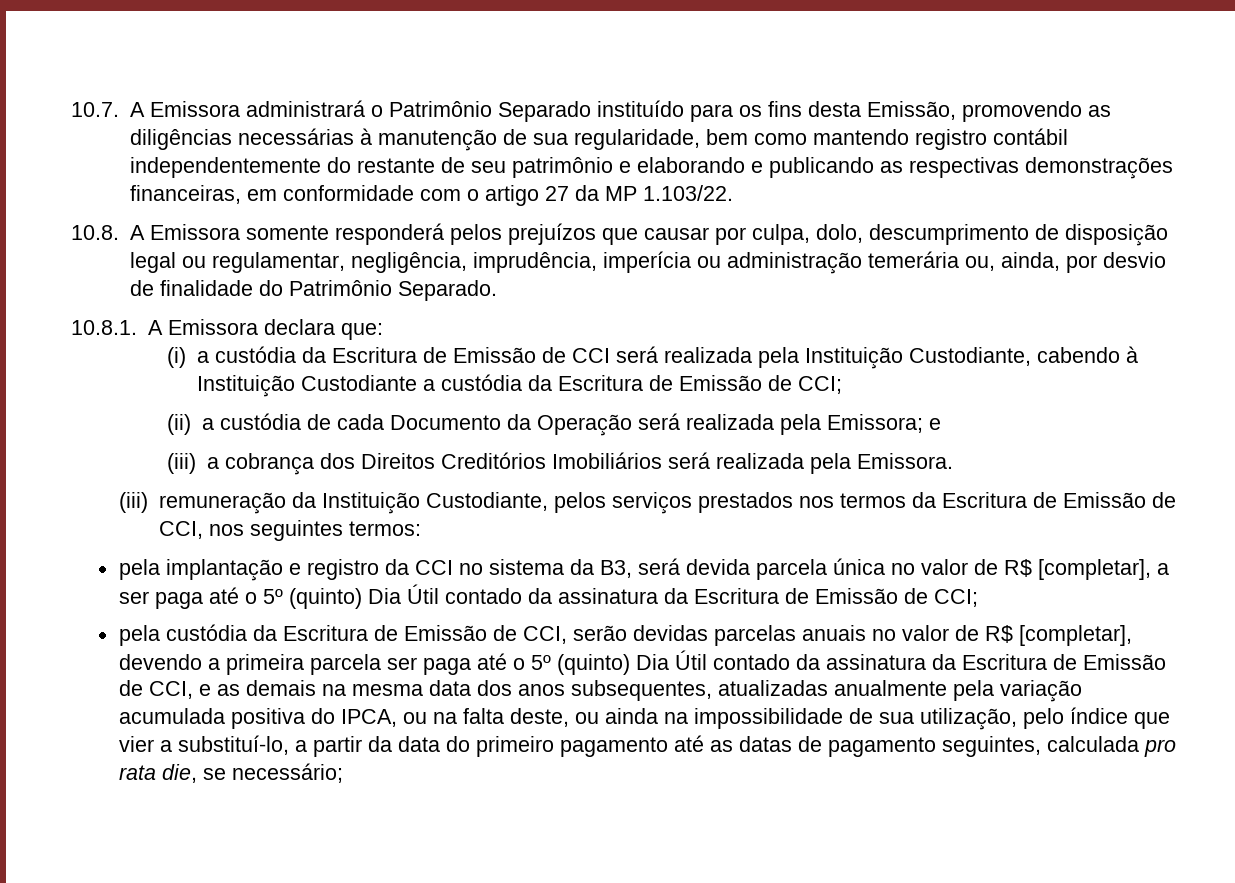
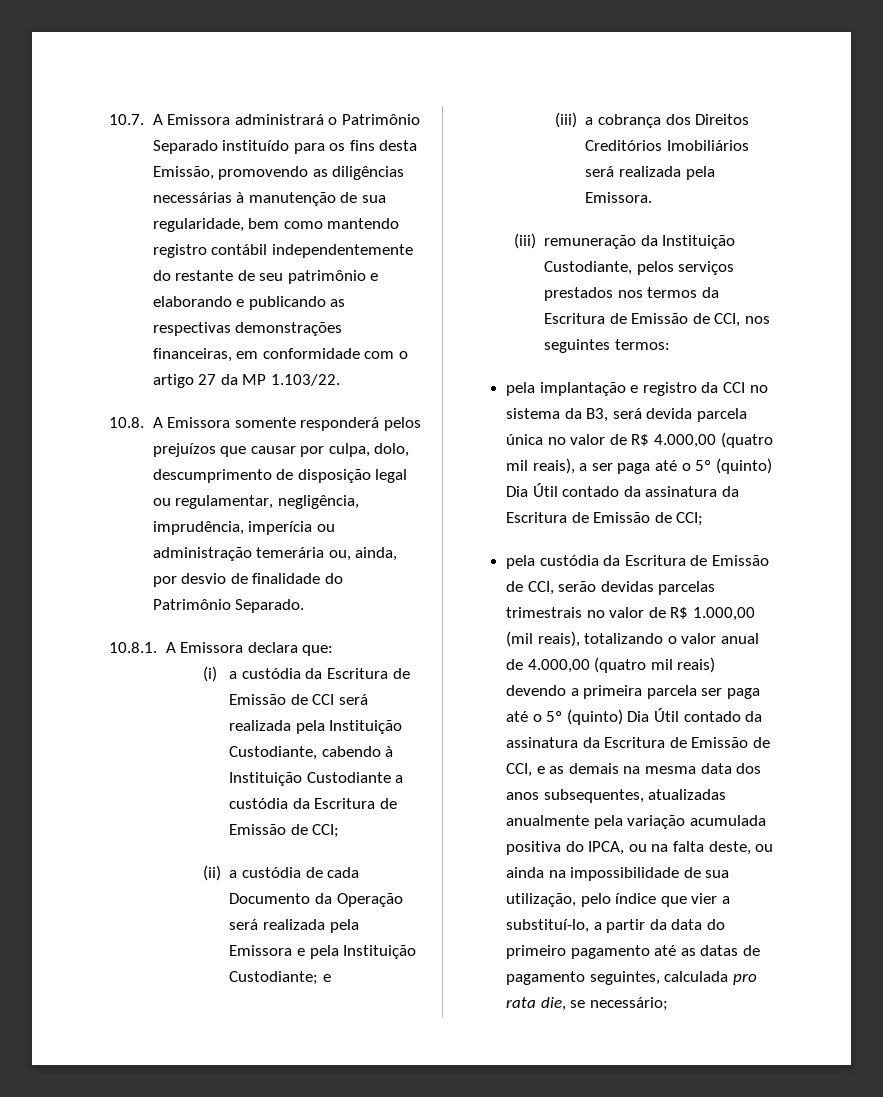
- (ii) a custódia de cada Documento da Operação será realizada pela Emissora; e
+ (ii) a custódia de cada Documento da Operação será realizada pela Emissora e pela Instituição Custodiante; e
- pela implantação e registro da CCI no sistema da B3, será devida parcela única no valor de R$ [completar], a ser paga até o 5º (quinto) Dia Útil contado da assinatura da Escritura de Emissão de CCI;
+ pela implantação e registro da CCI no sistema da B3, será devida parcela única no valor de R$ 4.000,00 (quatro mil reais), a ser paga até o 5º (quinto) Dia Útil contado da assinatura da Escritura de Emissão de CCI;
- pela custódia da Escritura de Emissão de CCI, serão devidas parcelas anuais no valor de R$ [completar], devendo a primeira parcela ser paga até o 5º (quinto) Dia Útil contado da assinatura da Escritura de Emissão de CCI, e as demais na mesma data dos anos subsequentes, atualizadas anualmente pela variação acumulada positiva do IPCA, ou na falta deste, ou ainda na impossibilidade de sua utilização, pelo índice que vier a substituí-lo, a partir da data do primeiro pagamento até as datas de pagamento seguintes, calculada pro rata die, se necessário;
+ pela custódia da Escritura de Emissão de CCI, serão devidas parcelas trimestrais no valor de R$ 1.000,00 (mil reais), totalizando o valor anual de 4.000,00 (quatro mil reais) devendo a primeira parcela ser paga até o 5º (quinto) Dia Útil contado da assinatura da Escritura de Emissão de CCI, e as demais na mesma data dos anos subsequentes, atualizadas anualmente pela variação acumulada positiva do IPCA, ou na falta deste, ou ainda na impossibilidade de sua utilização, pelo índice que vier a substituí-lo, a partir da data do primeiro pagamento até as datas de pagamento seguintes, calculada pro rata die, se necessário;

